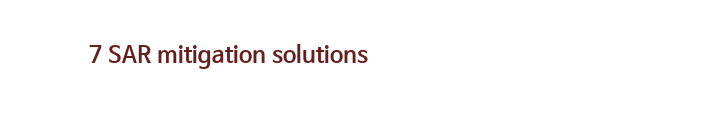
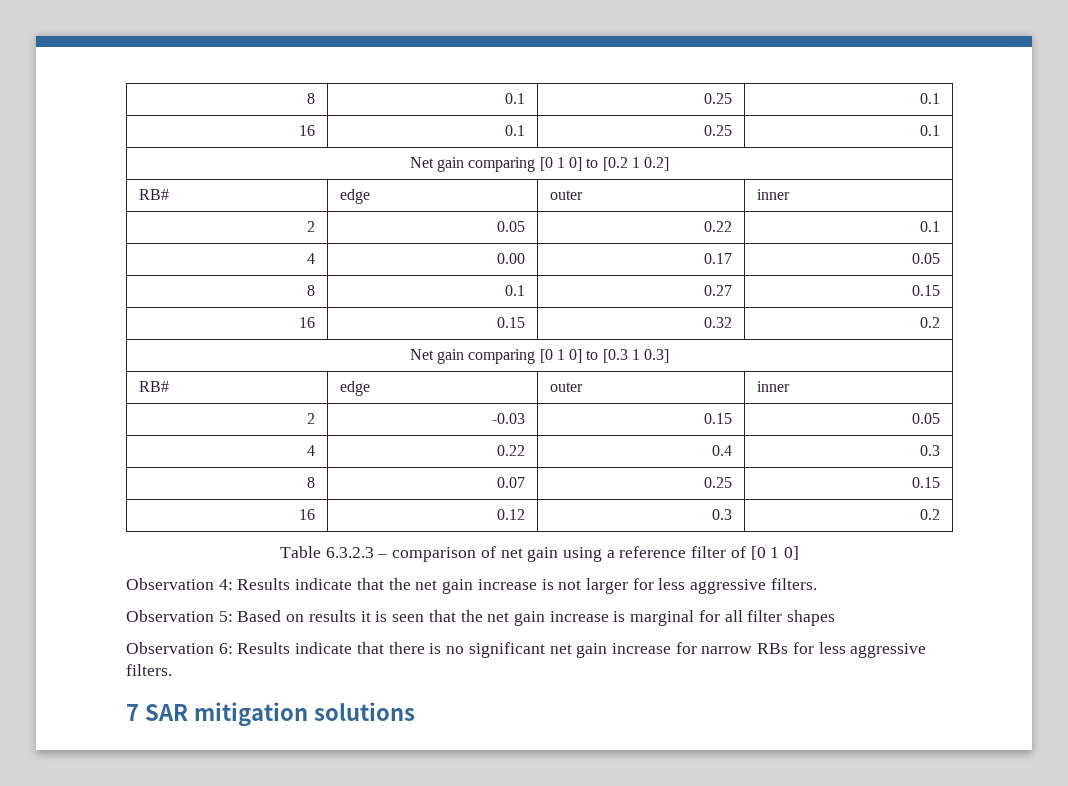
+ 8 | 0.1 | 0.25 | 0.1
+ 16 | 0.1 | 0.25 | 0.1
+ Net gain comparing [0 1 0] to [0.2 1 0.2]
+ RB# | edge | outer | inner
+ 2 | 0.05 | 0.22 | 0.1
+ 4 | 0.00 | 0.17 | 0.05
+ 8 | 0.1 | 0.27 | 0.15
+ 16 | 0.15 | 0.32 | 0.2
+ Net gain comparing [0 1 0] to [0.3 1 0.3]
+ RB# | edge | outer | inner
+ 2 | -0.03 | 0.15 | 0.05
+ 4 | 0.22 | 0.4 | 0.3
+ 8 | 0.07 | 0.25 | 0.15
+ 16 | 0.12 | 0.3 | 0.2
+ Table 6.3.2.3 – comparison of net gain using a reference filter of [0 1 0]
+ Observation 4: Results indicate that the net gain increase is not larger for less aggressive filters.
+ Observation 5: Based on results it is seen that the net gain increase is marginal for all filter shapes
+ Observation 6: Results indicate that there is no significant net gain increase for narrow RBs for less aggressive filters.

